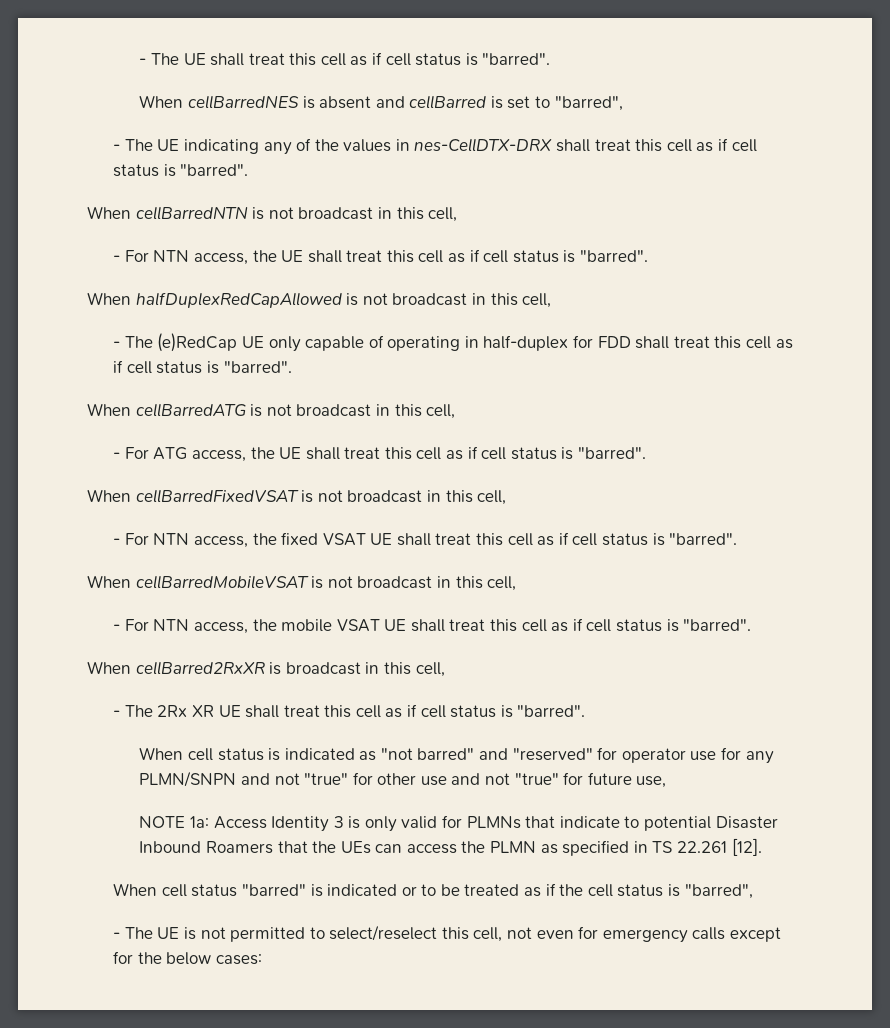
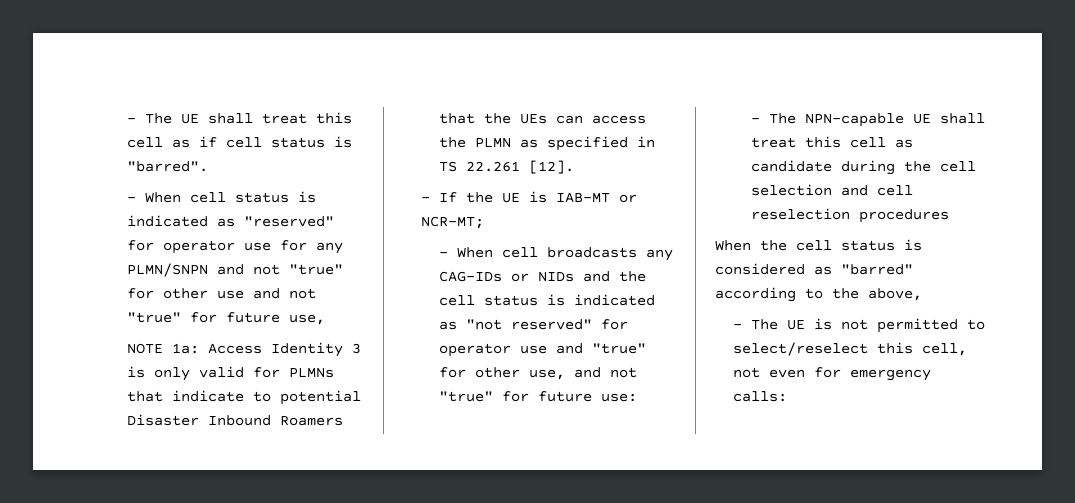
- When cellBarredNES is absent and cellBarred is set to "barred",
- - The UE indicating any of the values in nes-CellDTX-DRX shall treat this cell as if cell status is "barred".
- When cellBarredNTN is not broadcast in this cell,
- - For NTN access, the UE shall treat this cell as if cell status is "barred".
- When halfDuplexRedCapAllowed is not broadcast in this cell,
- - The (e)RedCap UE only capable of operating in half-duplex for FDD shall treat this cell as if cell status is "barred".
- When cellBarredATG is not broadcast in this cell,
- - For ATG access, the UE shall treat this cell as if cell status is "barred".
- When cellBarredFixedVSAT is not broadcast in this cell,
- - For NTN access, the fixed VSAT UE shall treat this cell as if cell status is "barred".
- When cellBarredMobileVSAT is not broadcast in this cell,
- - For NTN access, the mobile VSAT UE shall treat this cell as if cell status is "barred".
- When cellBarred2RxXR is broadcast in this cell,
- - The 2Rx XR UE shall treat this cell as if cell status is "barred".
- When cell status is indicated as "not barred" and "reserved" for operator use for any PLMN/SNPN and not "true" for other use and not "true" for future use,
+ - When cell status is indicated as "reserved" for operator use for any PLMN/SNPN and not "true" for other use and not "true" for future use,
- When cell status "barred" is indicated or to be treated as if the cell status is "barred",
+ - If the UE is IAB-MT or NCR-MT;
+ - When cell broadcasts any CAG-IDs or NIDs and the cell status is indicated as "not reserved" for operator use and "true" for other use, and not "true" for future use:
+ - The NPN-capable UE shall treat this cell as candidate during the cell selection and cell reselection procedures
+ When the cell status is considered as "barred" according to the above,
- - The UE is not permitted to select/reselect this cell, not even for emergency calls except for the below cases:
+ - The UE is not permitted to select/reselect this cell, not even for emergency calls:

